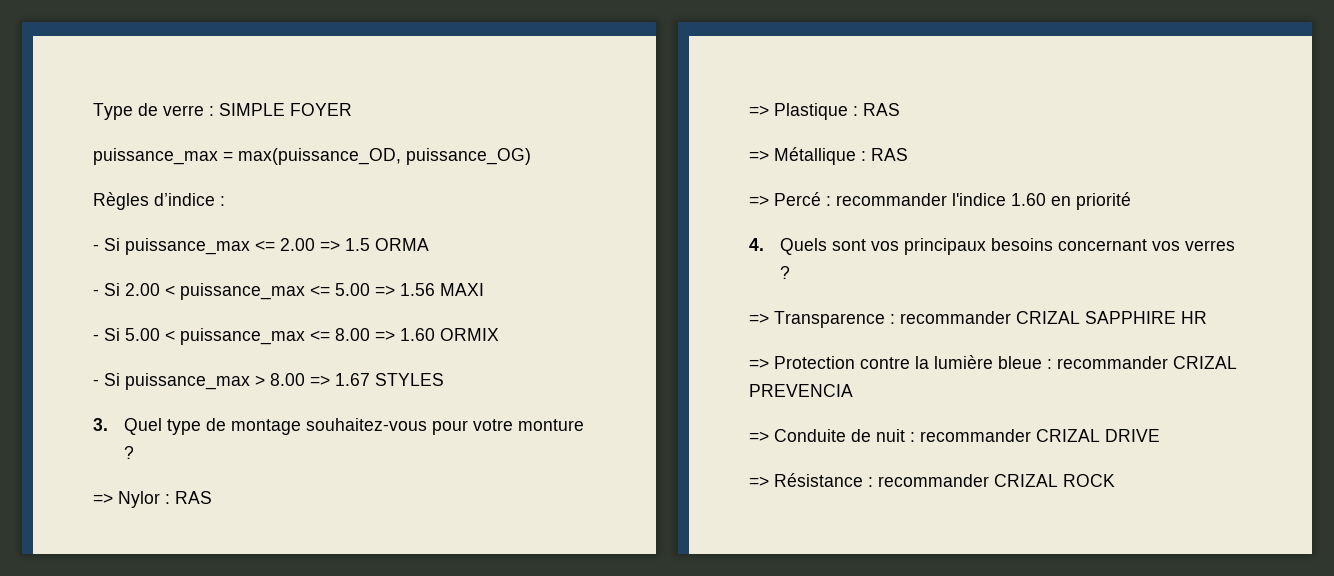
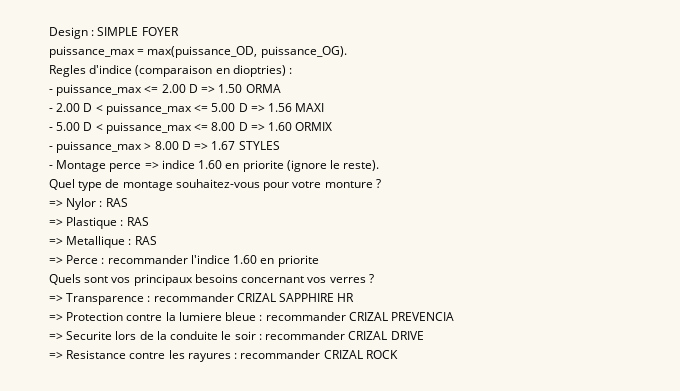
- Type de verre : SIMPLE FOYER
+ Design : SIMPLE FOYER
- puissance_max = max(puissance_OD, puissance_OG)
- Règles d’indice :
+ puissance_max = max(puissance_OD, puissance_OG).
+ Regles d'indice (comparaison en dioptries) :
- - Si puissance_max <= 2.00 => 1.5 ORMA
+ - puissance_max <= 2.00 D => 1.50 ORMA
- - Si 2.00 < puissance_max <= 5.00 => 1.56 MAXI
+ - 2.00 D < puissance_max <= 5.00 D => 1.56 MAXI
- - Si 5.00 < puissance_max <= 8.00 => 1.60 ORMIX
+ - 5.00 D < puissance_max <= 8.00 D => 1.60 ORMIX
- - Si puissance_max > 8.00 => 1.67 STYLES
+ - puissance_max > 8.00 D => 1.67 STYLES
- 3. Quel type de montage souhaitez-vous pour votre monture ?
+ - Montage perce => indice 1.60 en priorite (ignore le reste).
+ Quel type de montage souhaitez-vous pour votre monture ?
- => Métallique : RAS
- => Percé : recommander l'indice 1.60 en priorité
- 4. Quels sont vos principaux besoins concernant vos verres ?
+ => Metallique : RAS
+ => Perce : recommander l'indice 1.60 en priorite
+ Quels sont vos principaux besoins concernant vos verres ?
- => Protection contre la lumière bleue : recommander CRIZAL PREVENCIA
+ => Protection contre la lumiere bleue : recommander CRIZAL PREVENCIA
- => Conduite de nuit : recommander CRIZAL DRIVE
+ => Securite lors de la conduite le soir : recommander CRIZAL DRIVE
- => Résistance : recommander CRIZAL ROCK
+ => Resistance contre les rayures : recommander CRIZAL ROCK

